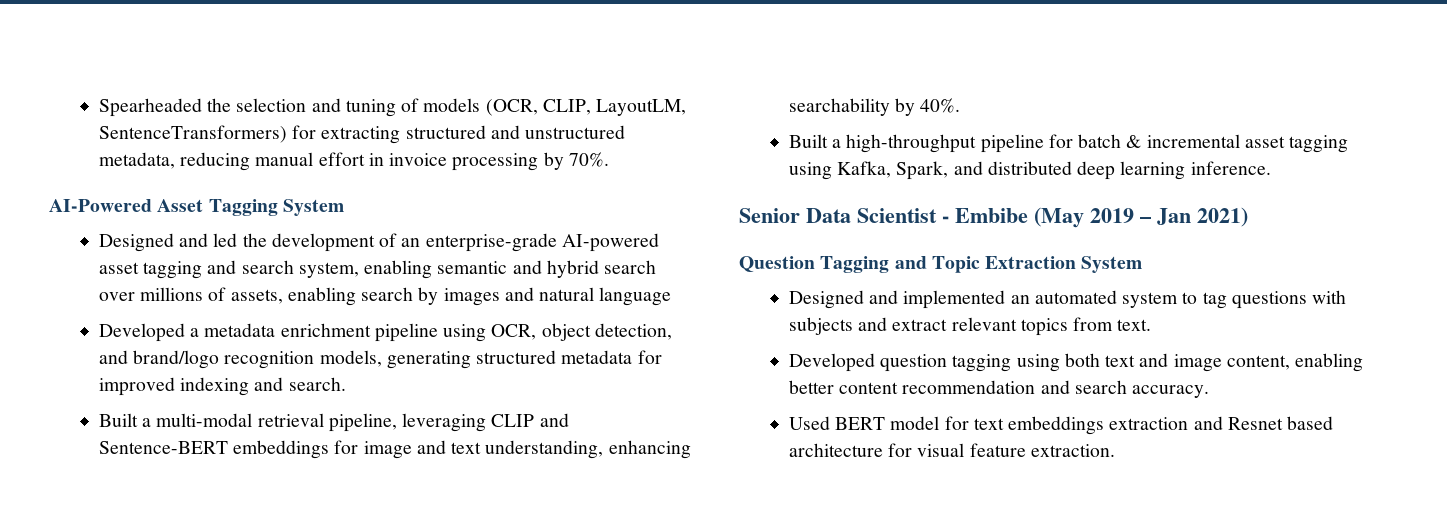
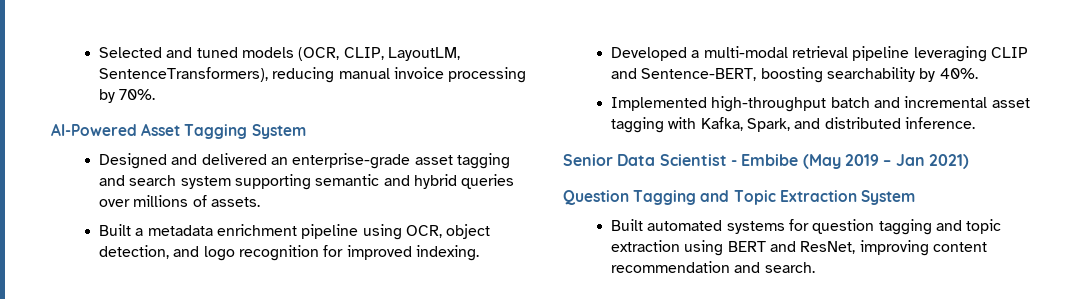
- Spearheaded the selection and tuning of models (OCR, CLIP, LayoutLM, SentenceTransformers) for extracting structured and unstructured metadata, reducing manual effort in invoice processing by 70%.
+ Selected and tuned models (OCR, CLIP, LayoutLM, SentenceTransformers), reducing manual invoice processing by 70%.
- Designed and led the development of an enterprise-grade AI-powered asset tagging and search system, enabling semantic and hybrid search over millions of assets, enabling search by images and natural language
- Developed a metadata enrichment pipeline using OCR, object detection, and brand/logo recognition models, generating structured metadata for improved indexing and search.
- Built a multi-modal retrieval pipeline, leveraging CLIP and Sentence-BERT embeddings for image and text understanding, enhancing searchability by 40%.
- Built a high-throughput pipeline for batch & incremental asset tagging using Kafka, Spark, and distributed deep learning inference.
+ Designed and delivered an enterprise-grade asset tagging and search system supporting semantic and hybrid queries over millions of assets.
+ Built a metadata enrichment pipeline using OCR, object detection, and logo recognition for improved indexing.
+ Developed a multi-modal retrieval pipeline leveraging CLIP and Sentence-BERT, boosting searchability by 40%.
+ Implemented high-throughput batch and incremental asset tagging with Kafka, Spark, and distributed inference.
- Designed and implemented an automated system to tag questions with subjects and extract relevant topics from text.
- Developed question tagging using both text and image content, enabling better content recommendation and search accuracy.
- Used BERT model for text embeddings extraction and Resnet based architecture for visual feature extraction.
+ Built automated systems for question tagging and topic extraction using BERT and ResNet, improving content recommendation and search.

